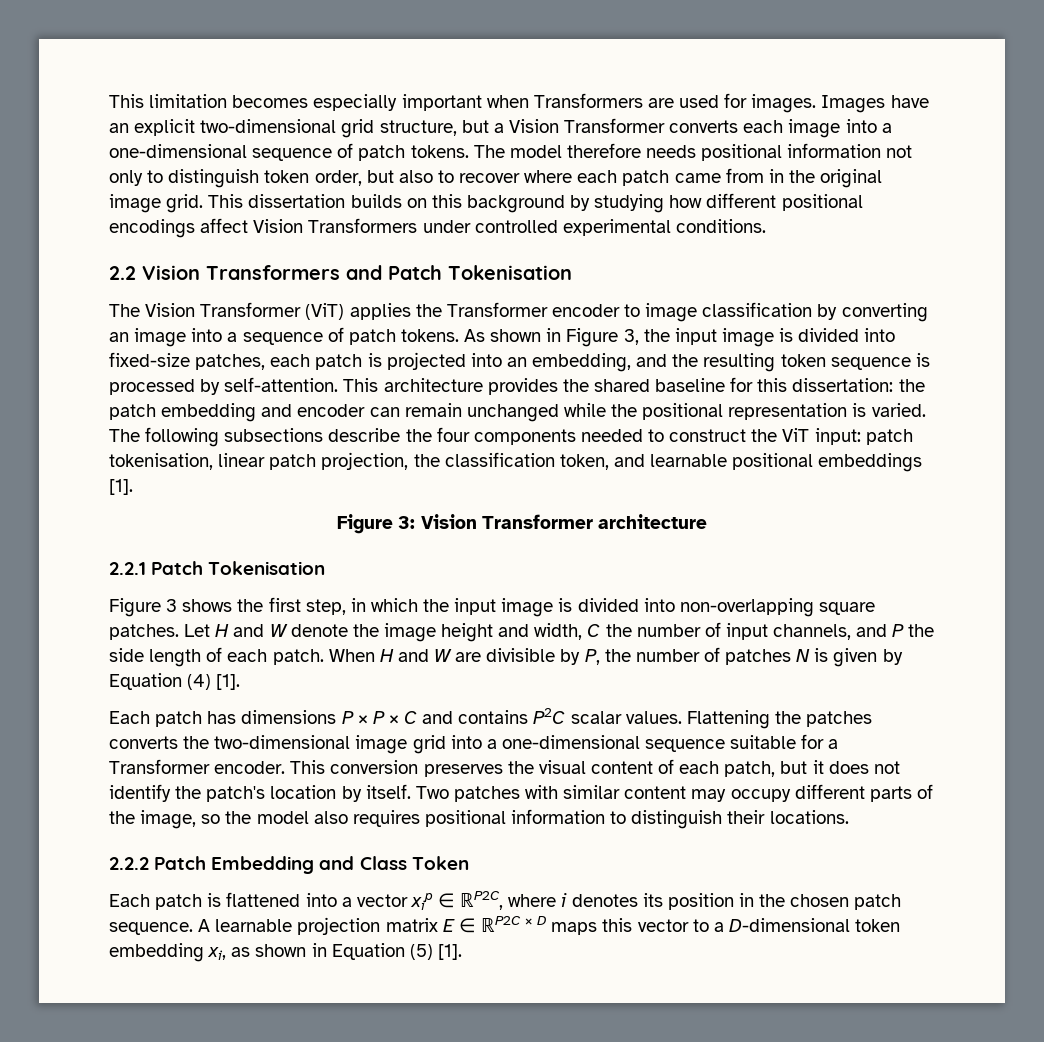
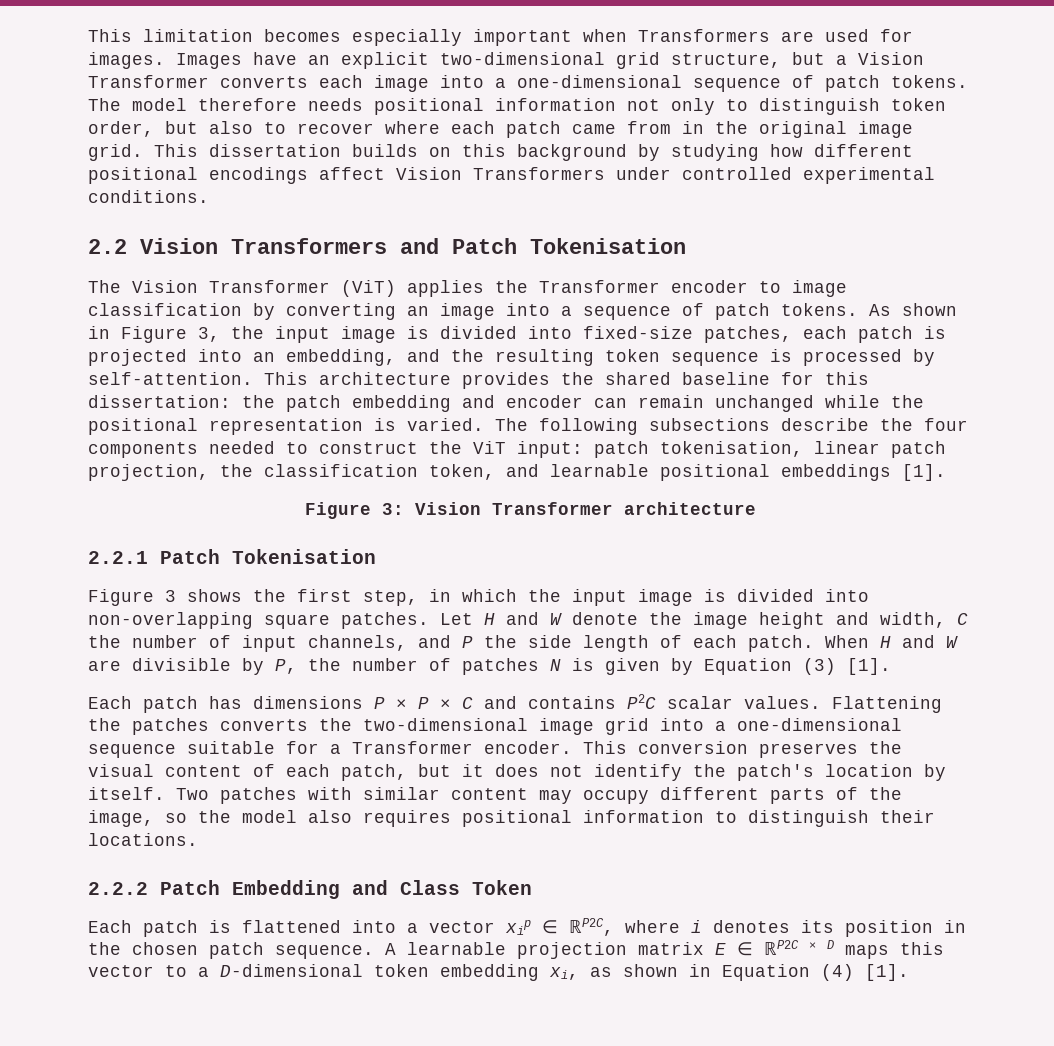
- When H and W are divisible by P, the number of patches N is given by Equation (4) [1].
+ When H and W are divisible by P, the number of patches N is given by Equation (3) [1].
- A learnable projection matrix E ∈ ℝP2C × D maps this vector to a D-dimensional token embedding xi, as shown in Equation (5) [1].
+ A learnable projection matrix E ∈ ℝP2C × D maps this vector to a D-dimensional token embedding xi, as shown in Equation (4) [1].

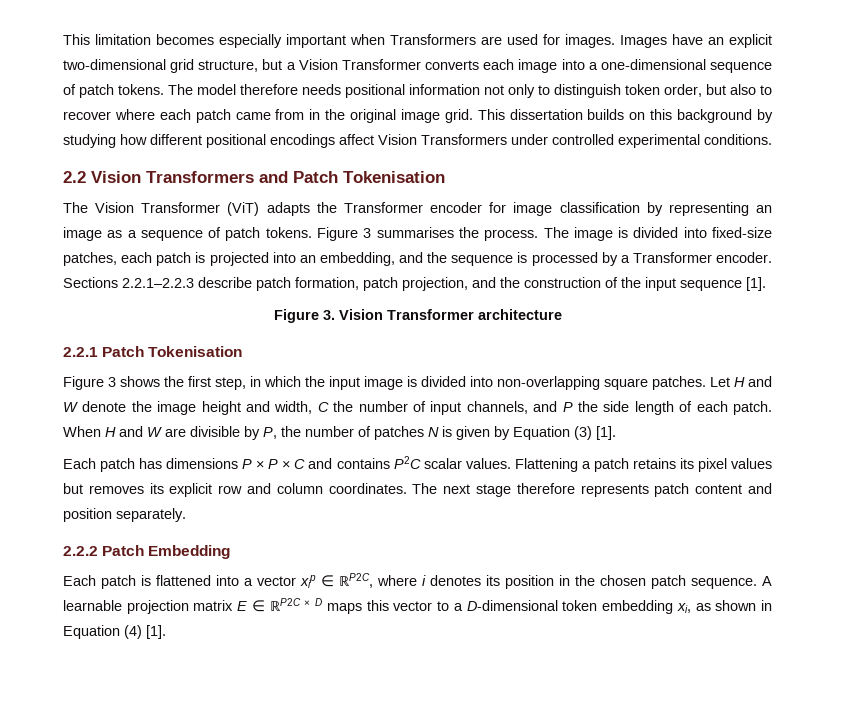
- The Vision Transformer (ViT) applies the Transformer encoder to image classification by converting an image into a sequence of patch tokens.
+ The Vision Transformer (ViT) adapts the Transformer encoder for image classification by representing an image as a sequence of patch tokens.
- As shown in Figure 3, the input image is divided into fixed-size patches, each patch is projected into an embedding, and the resulting token sequence is processed by self-attention. This architecture provides the shared baseline for this dissertation: the patch embedding and encoder can remain unchanged while the positional representation is varied. The following subsections describe the four components needed to construct the ViT input: patch tokenisation, linear patch projection, the classification token, and learnable positional embeddings [1].
+ Figure 3 summarises the process. The image is divided into fixed-size patches, each patch is projected into an embedding, and the sequence is processed by a Transformer encoder. Sections 2.2.1–2.2.3 describe patch formation, patch projection, and the construction of the input sequence [1].
- Figure 3: Vision Transformer architecture
+ Figure 3. Vision Transformer architecture
- Flattening the patches converts the two-dimensional image grid into a one-dimensional sequence suitable for a Transformer encoder. This conversion preserves the visual content of each patch, but it does not identify the patch's location by itself. Two patches with similar content may occupy different parts of the image, so the model also requires positional information to distinguish their locations.
+ Flattening a patch retains its pixel values but removes its explicit row and column coordinates. The next stage therefore represents patch content and position separately.
- 2.2.2 Patch Embedding and Class Token
+ 2.2.2 Patch Embedding

